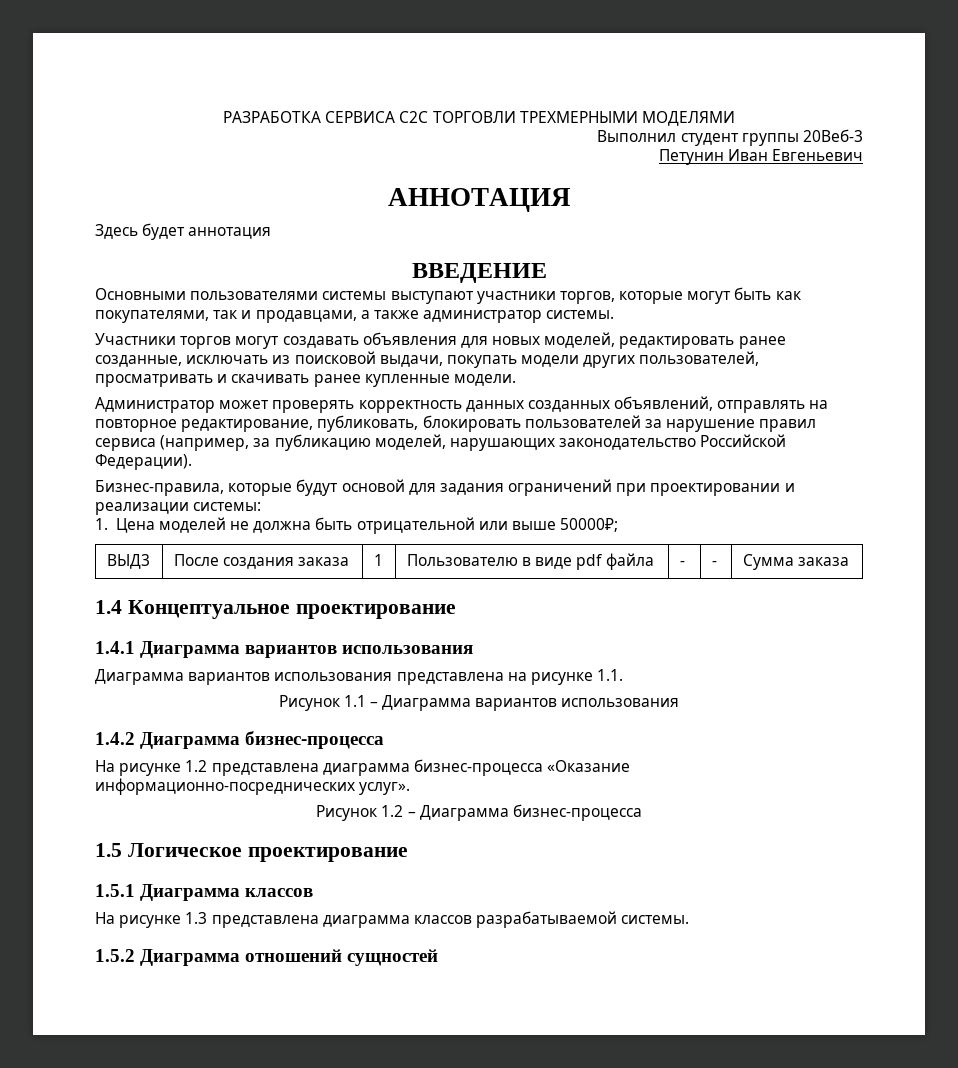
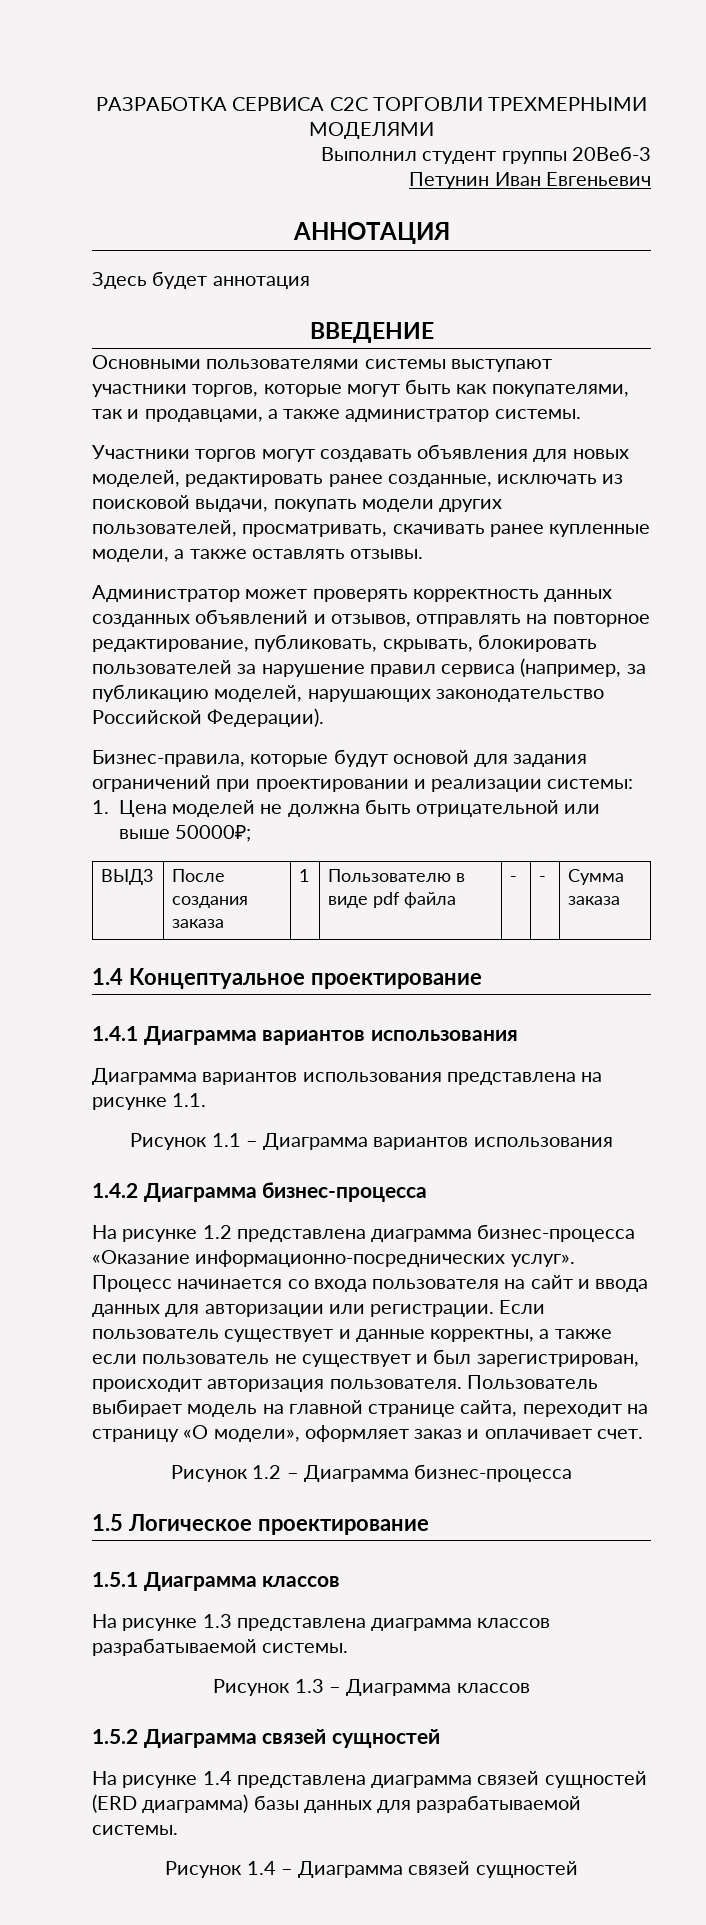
- Участники торгов могут создавать объявления для новых моделей, редактировать ранее созданные, исключать из поисковой выдачи, покупать модели других пользователей, просматривать и скачивать ранее купленные модели.
+ Участники торгов могут создавать объявления для новых моделей, редактировать ранее созданные, исключать из поисковой выдачи, покупать модели других пользователей, просматривать, скачивать ранее купленные модели, а также оставлять отзывы.
- Администратор может проверять корректность данных созданных объявлений, отправлять на повторное редактирование, публиковать, блокировать пользователей за нарушение правил сервиса (например, за публикацию моделей, нарушающих законодательство Российской Федерации).
+ Администратор может проверять корректность данных созданных объявлений и отзывов, отправлять на повторное редактирование, публиковать, скрывать, блокировать пользователей за нарушение правил сервиса (например, за публикацию моделей, нарушающих законодательство Российской Федерации).
+ Процесс начинается со входа пользователя на сайт и ввода данных для авторизации или регистрации. Если пользователь существует и данные корректны, а также если пользователь не существует и был зарегистрирован, происходит авторизация пользователя. Пользователь выбирает модель на главной странице сайта, переходит на страницу «О модели», оформляет заказ и оплачивает счет.
+ Рисунок 1.3 – Диаграмма классов
- 1.5.2 Диаграмма отношений сущностей
+ 1.5.2 Диаграмма связей сущностей
+ На рисунке 1.4 представлена диаграмма связей сущностей (ERD диаграмма) базы данных для разрабатываемой системы.
+ Рисунок 1.4 – Диаграмма связей сущностей

